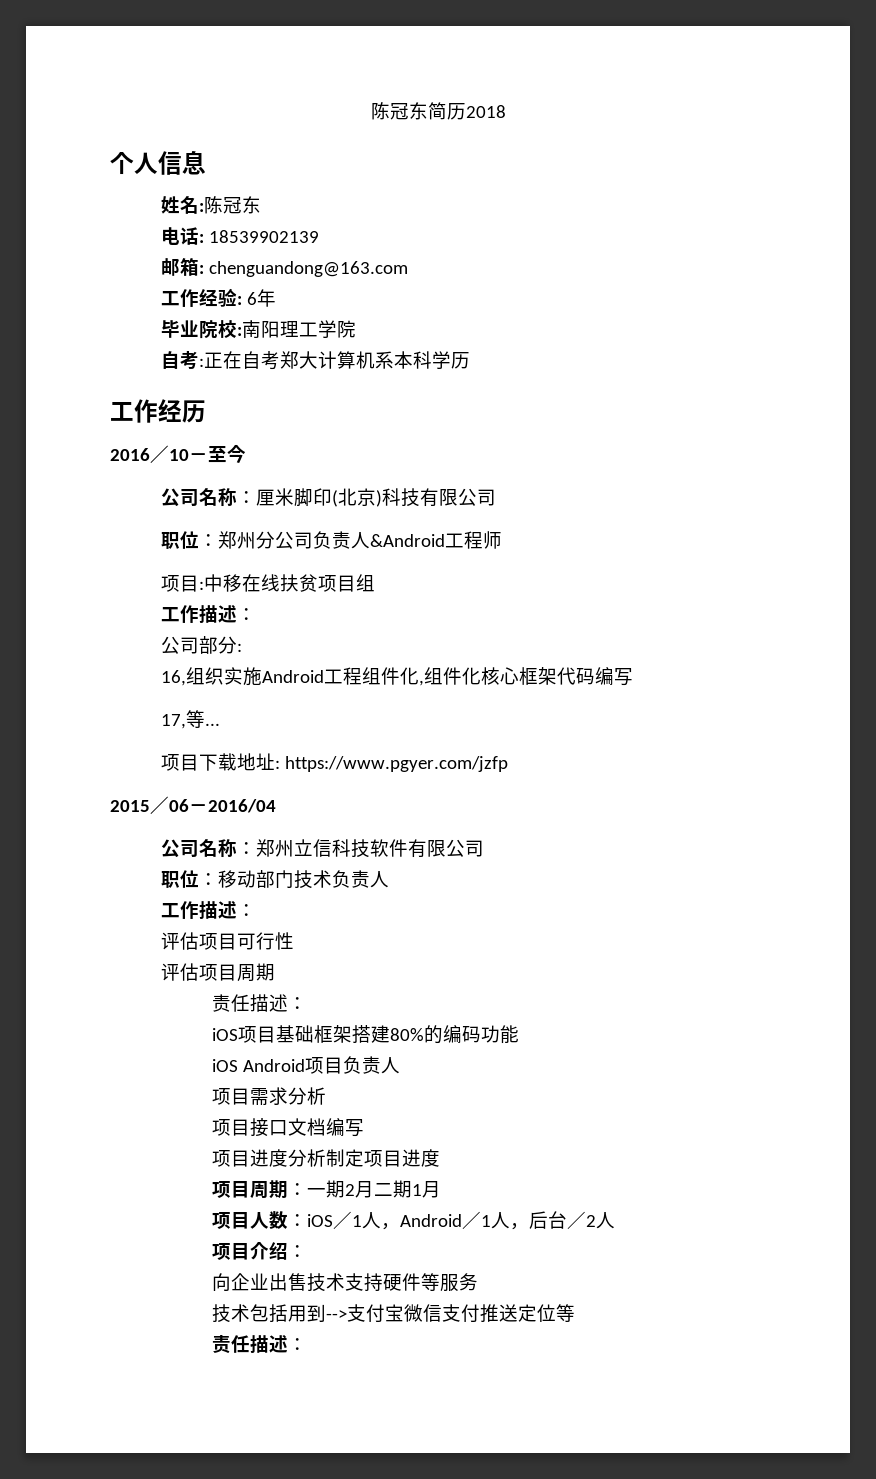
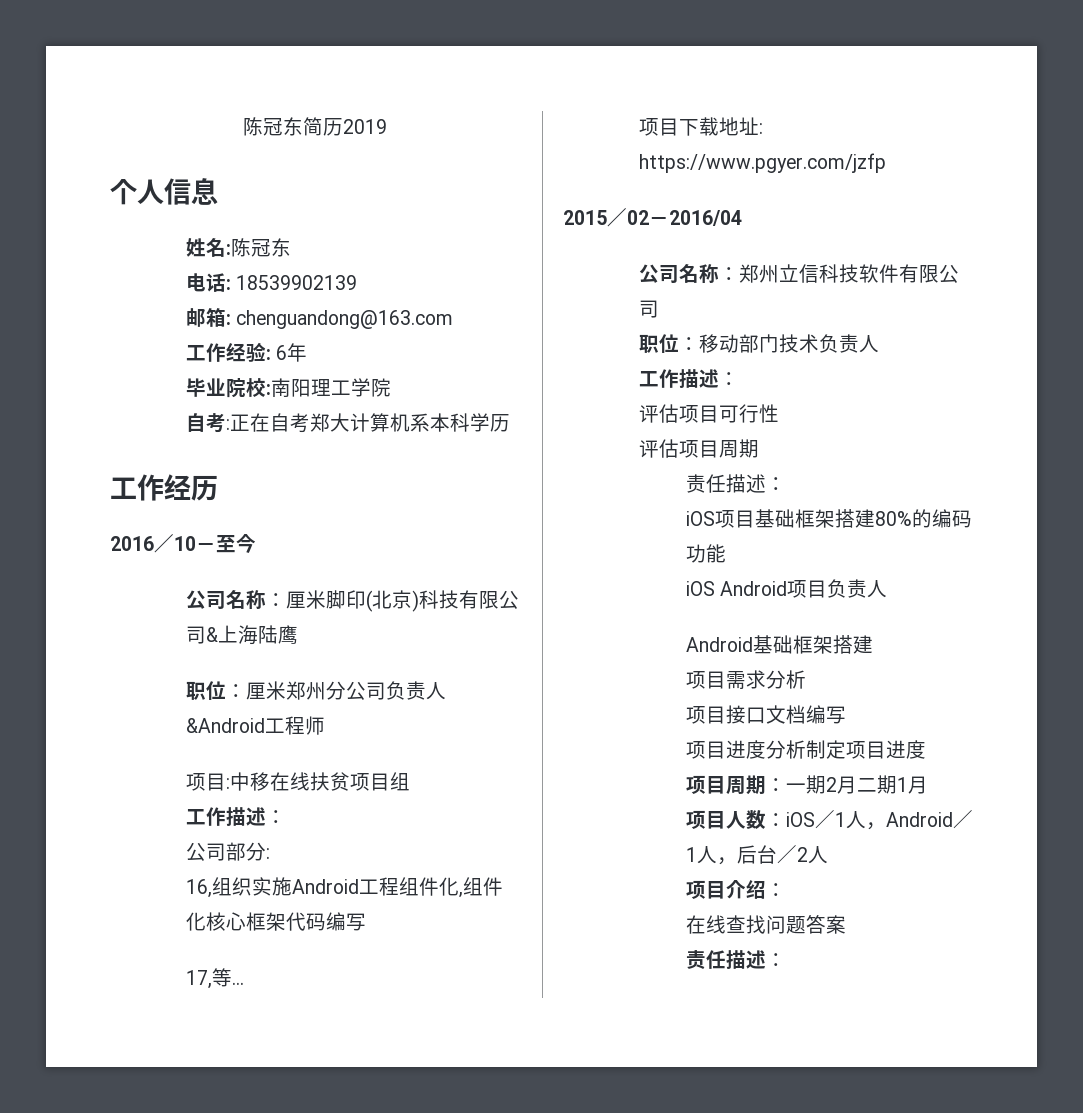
- 陈冠东简历2018
+ 陈冠东简历2019
- 公司名称：厘米脚印(北京)科技有限公司
- 职位：郑州分公司负责人&Android工程师
+ 公司名称：厘米脚印(北京)科技有限公司&上海陆鹰
+ 职位：厘米郑州分公司负责人&Android工程师
- 2015／06－2016/04
+ 2015／02－2016/04
+ Android基础框架搭建
- 向企业出售技术支持硬件等服务
- 技术包括用到-->支付宝微信支付推送定位等
+ 在线查找问题答案

